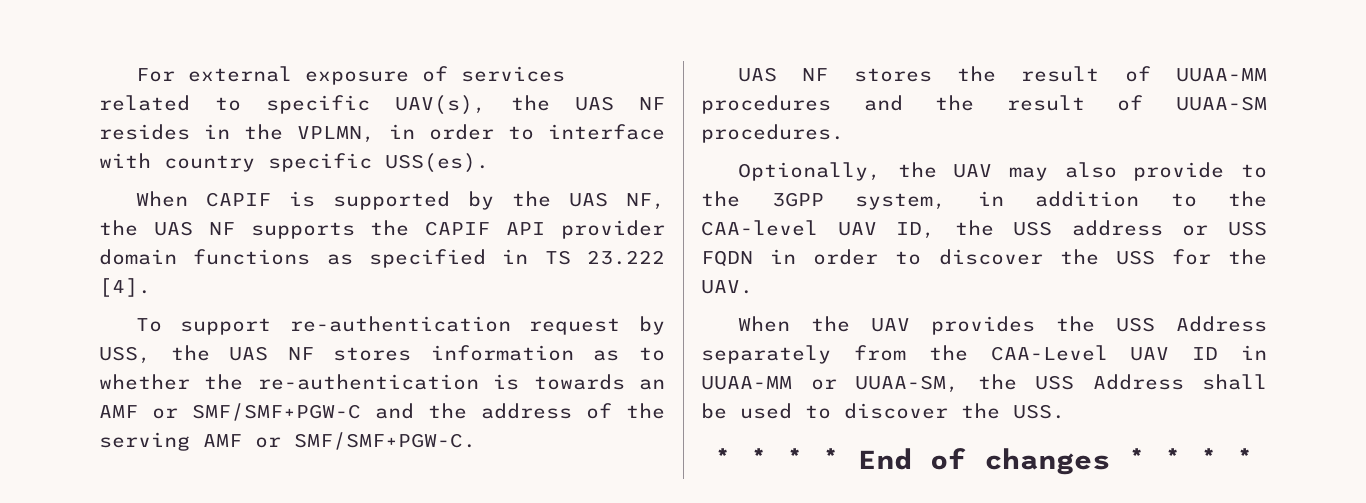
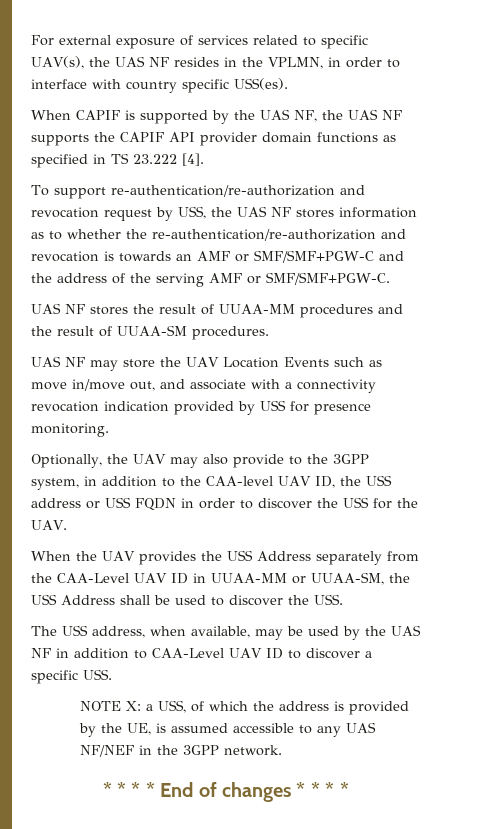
- To support re-authentication request by USS, the UAS NF stores information as to whether the re-authentication is towards an AMF or SMF/SMF+PGW-C and the address of the serving AMF or SMF/SMF+PGW-C.
+ To support re-authentication/re-authorization and revocation request by USS, the UAS NF stores information as to whether the re-authentication/re-authorization and revocation is towards an AMF or SMF/SMF+PGW-C and the address of the serving AMF or SMF/SMF+PGW-C.
+ UAS NF may store the UAV Location Events such as move in/move out, and associate with a connectivity revocation indication provided by USS for presence monitoring.
+ The USS address, when available, may be used by the UAS NF in addition to CAA-Level UAV ID to discover a specific USS.
+ NOTE X: a USS, of which the address is provided by the UE, is assumed accessible to any UAS NF/NEF in the 3GPP network.

